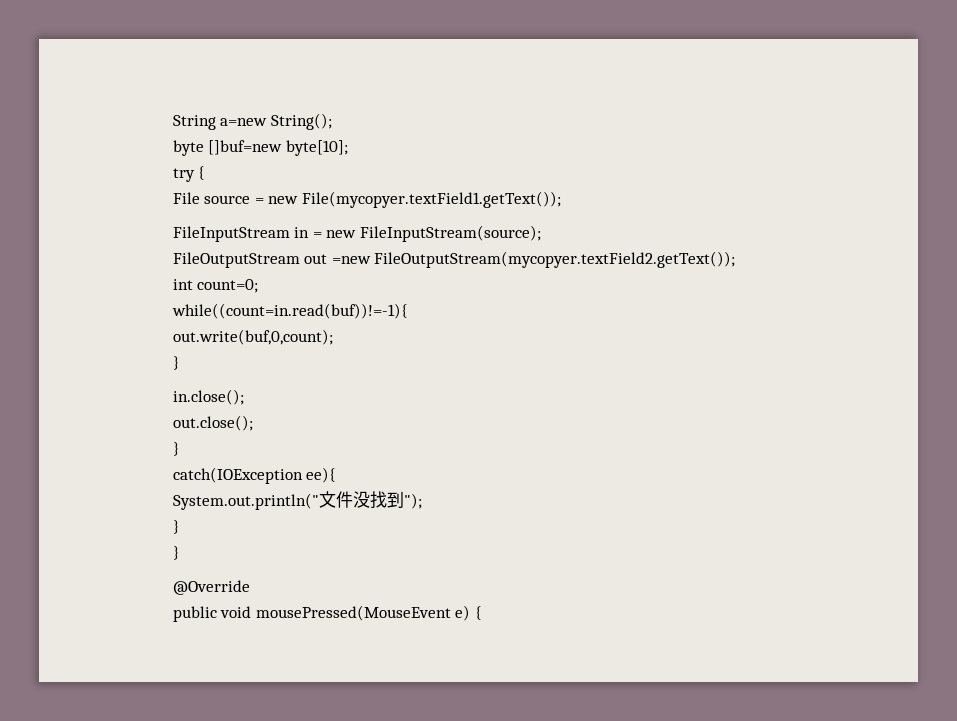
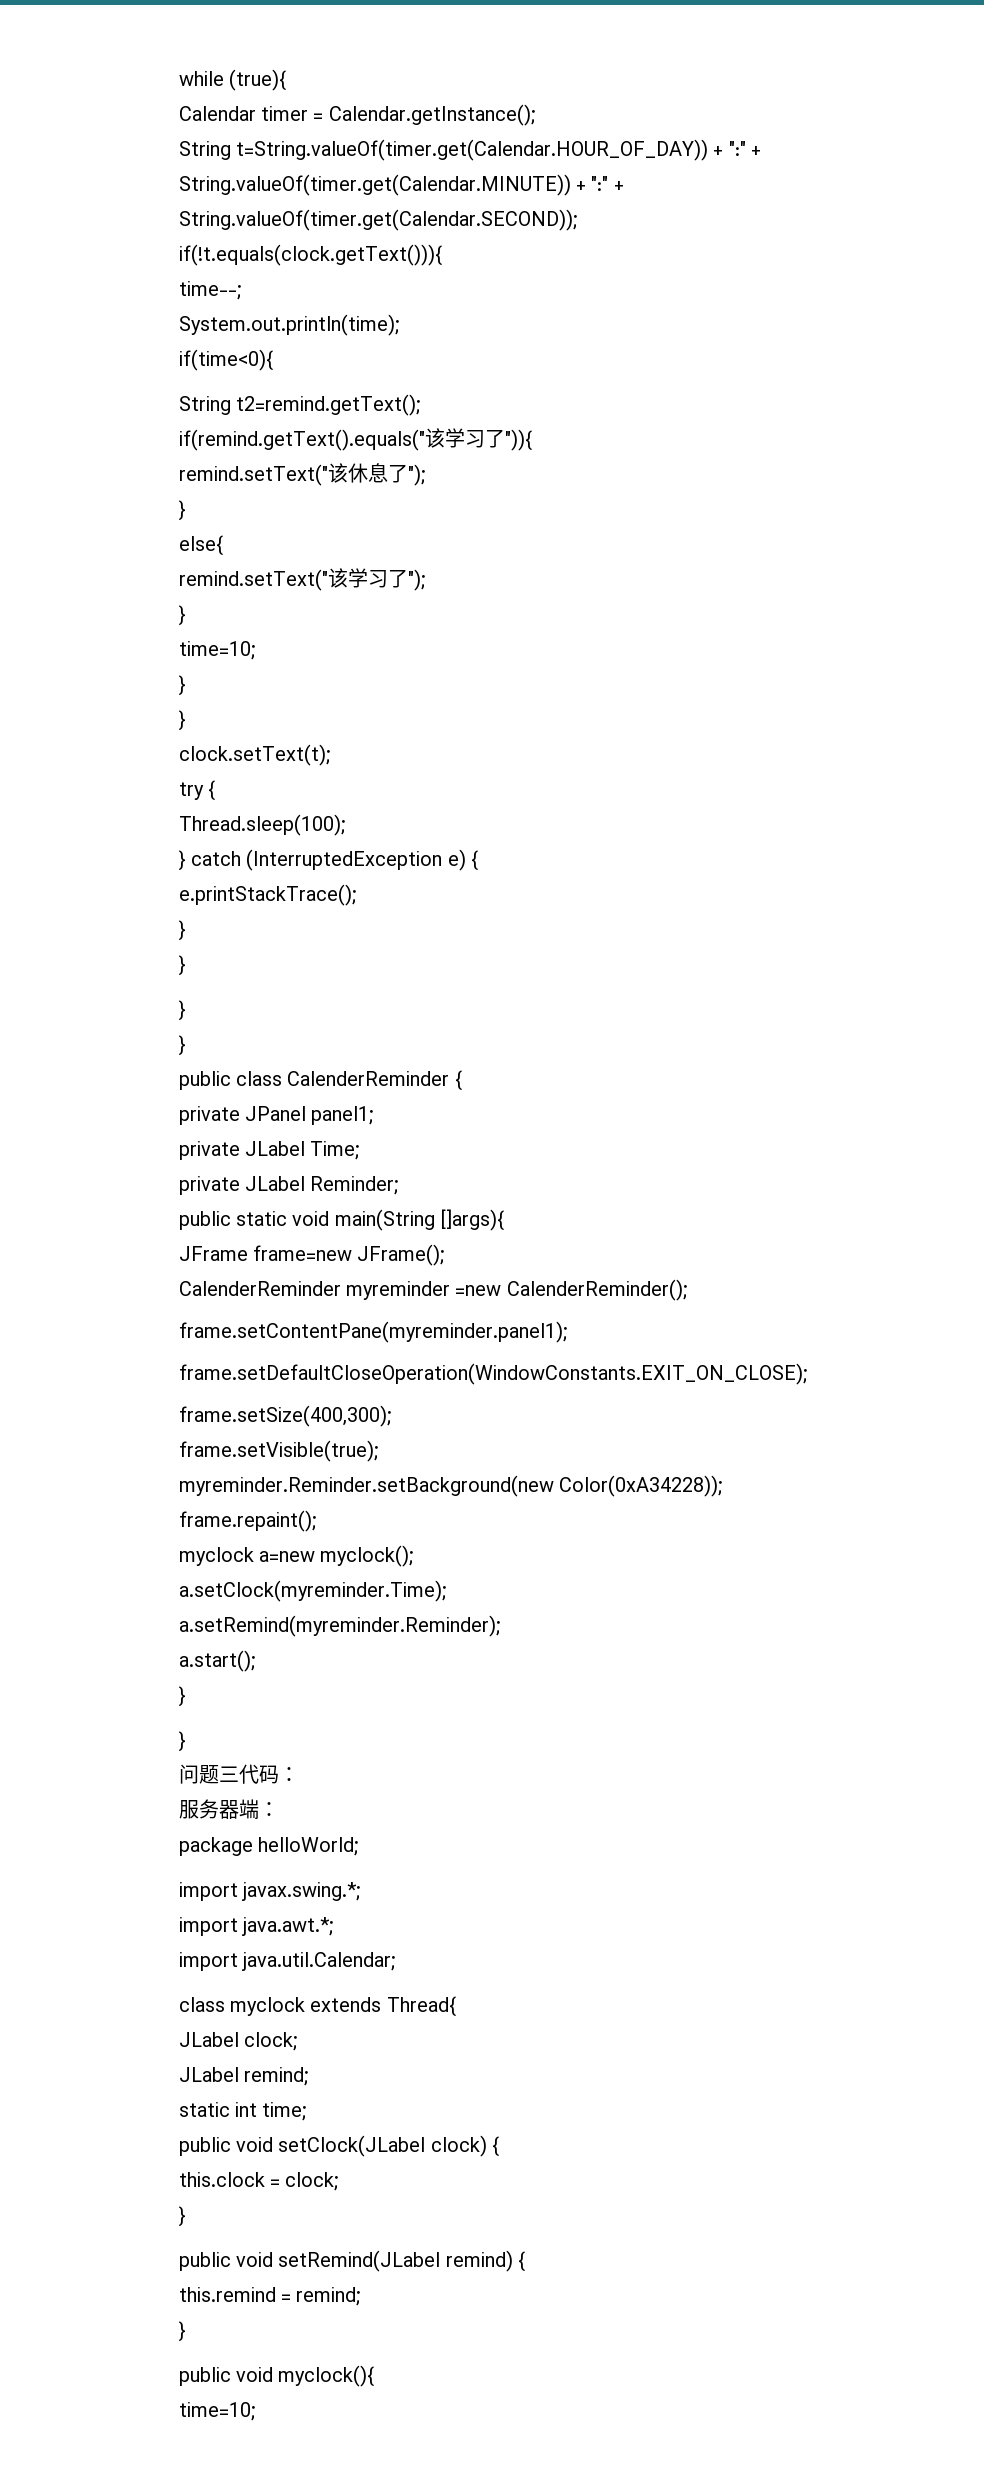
- String a=new String();
- byte []buf=new byte[10];
- try {
- File source = new File(mycopyer.textField1.getText());
- FileInputStream in = new FileInputStream(source);
- FileOutputStream out =new FileOutputStream(mycopyer.textField2.getText());
- int count=0;
- while((count=in.read(buf))!=-1){
- out.write(buf,0,count);
+ while (true){
+ Calendar timer = Calendar.getInstance();
+ String t=String.valueOf(timer.get(Calendar.HOUR_OF_DAY)) + ":" + String.valueOf(timer.get(Calendar.MINUTE)) + ":" + String.valueOf(timer.get(Calendar.SECOND));
+ if(!t.equals(clock.getText())){
+ time--;
+ System.out.println(time);
+ if(time<0){
+ String t2=remind.getText();
+ if(remind.getText().equals("该学习了")){
+ remind.setText("该休息了");
  }
- in.close();
- out.close();
+ else{
+ remind.setText("该学习了");
  }
- catch(IOException ee){
- System.out.println("文件没找到");
+ time=10;
  }
  }
- @Override
- public void mousePressed(MouseEvent e) {
+ clock.setText(t);
+ try {
+ Thread.sleep(100);
+ } catch (InterruptedException e) {
+ e.printStackTrace();
+ }
+ }
+ }
+ }
+ public class CalenderReminder {
+ private JPanel panel1;
+ private JLabel Time;
+ private JLabel Reminder;
+ public static void main(String []args){
+ JFrame frame=new JFrame();
+ CalenderReminder myreminder =new CalenderReminder();
+ frame.setContentPane(myreminder.panel1);
+ frame.setDefaultCloseOperation(WindowConstants.EXIT_ON_CLOSE);
+ frame.setSize(400,300);
+ frame.setVisible(true);
+ myreminder.Reminder.setBackground(new Color(0xA34228));
+ frame.repaint();
+ myclock a=new myclock();
+ a.setClock(myreminder.Time);
+ a.setRemind(myreminder.Reminder);
+ a.start();
+ }
+ }
+ 问题三代码：
+ 服务器端：
+ package helloWorld;
+ import javax.swing.*;
+ import java.awt.*;
+ import java.util.Calendar;
+ class myclock extends Thread{
+ JLabel clock;
+ JLabel remind;
+ static int time;
+ public void setClock(JLabel clock) {
+ this.clock = clock;
+ }
+ public void setRemind(JLabel remind) {
+ this.remind = remind;
+ }
+ public void myclock(){
+ time=10;

